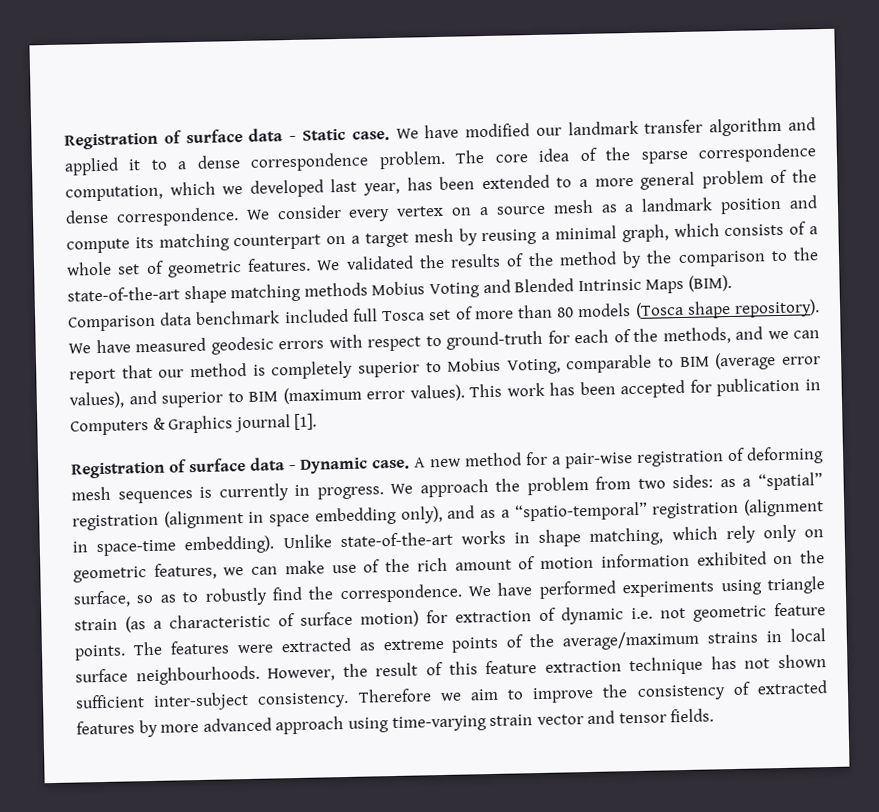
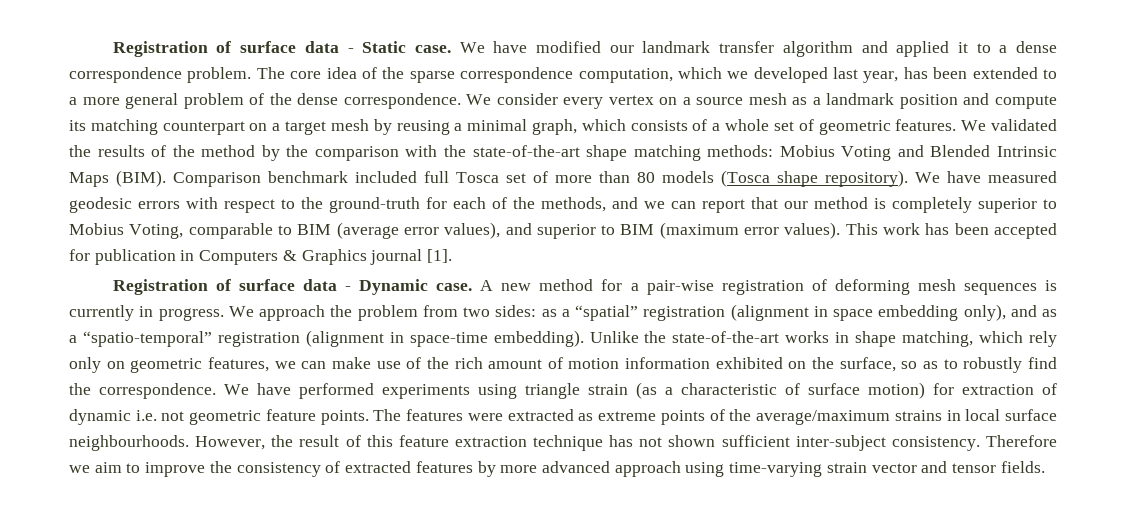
- We validated the results of the method by the comparison to the state-of-the-art shape matching methods Mobius Voting and Blended Intrinsic Maps (BIM).
+ We validated the results of the method by the comparison with the state-of-the-art shape matching methods: Mobius Voting and Blended Intrinsic Maps (BIM).
- Comparison data benchmark included full Tosca set of more than 80 models (Tosca shape repository).
+ Comparison benchmark included full Tosca set of more than 80 models (Tosca shape repository).
- We have measured geodesic errors with respect to ground-truth for each of the methods, and we can report that our method is completely superior to Mobius Voting, comparable to BIM (average error values), and superior to BIM (maximum error values).
+ We have measured geodesic errors with respect to the ground-truth for each of the methods, and we can report that our method is completely superior to Mobius Voting, comparable to BIM (average error values), and superior to BIM (maximum error values).
- Unlike state-of-the-art works in shape matching, which rely only on geometric features, we can make use of the rich amount of motion information exhibited on the surface, so as to robustly find the correspondence.
+ Unlike the state-of-the-art works in shape matching, which rely only on geometric features, we can make use of the rich amount of motion information exhibited on the surface, so as to robustly find the correspondence.

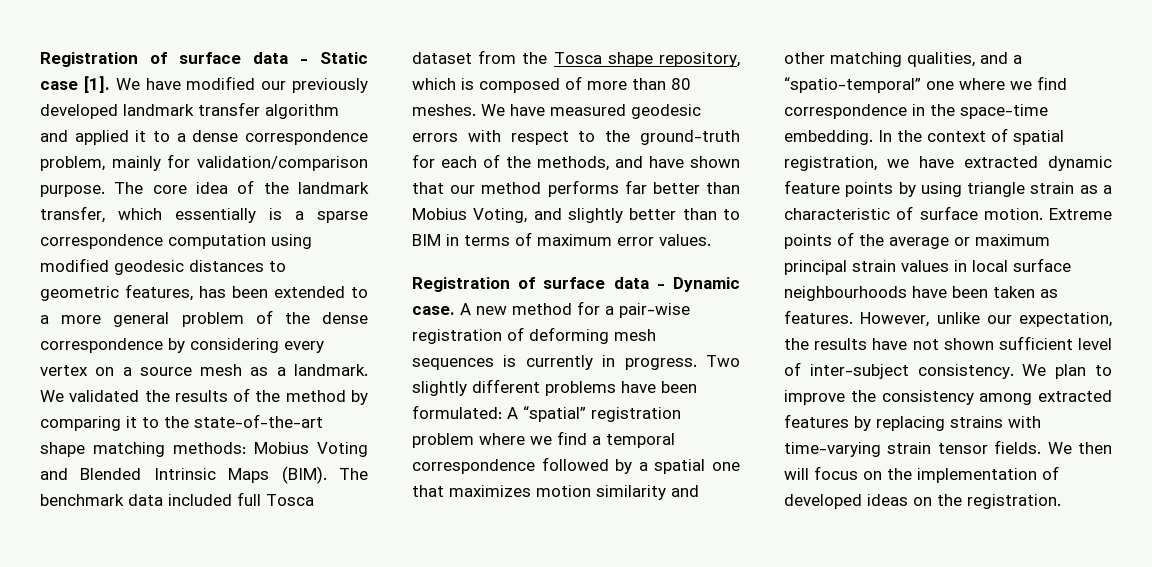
- Registration of surface data - Static case.
+ Registration of surface data - Static case [1].
- We have modified our landmark transfer algorithm and applied it to a dense correspondence problem.
+ We have modified our previously developed landmark transfer algorithm and applied it to a dense correspondence problem, mainly for validation/comparison purpose.
- The core idea of the sparse correspondence computation, which we developed last year, has been extended to a more general problem of the dense correspondence. We consider every vertex on a source mesh as a landmark position and compute its matching counterpart on a target mesh by reusing a minimal graph, which consists of a whole set of geometric features.
+ The core idea of the landmark transfer, which essentially is a sparse correspondence computation using modified geodesic distances to geometric features, has been extended to a more general problem of the dense correspondence by considering every vertex on a source mesh as a landmark.
- We validated the results of the method by the comparison with the state-of-the-art shape matching methods: Mobius Voting and Blended Intrinsic Maps (BIM).
+ We validated the results of the method by comparing it to the state-of-the-art shape matching methods: Mobius Voting and Blended Intrinsic Maps (BIM).
- Comparison benchmark included full Tosca set of more than 80 models (Tosca shape repository).
+ The benchmark data included full Tosca dataset from the Tosca shape repository, which is composed of more than 80 meshes.
- We have measured geodesic errors with respect to the ground-truth for each of the methods, and we can report that our method is completely superior to Mobius Voting, comparable to BIM (average error values), and superior to BIM (maximum error values). This work has been accepted for publication in Computers & Graphics journal [1].
+ We have measured geodesic errors with respect to the ground-truth for each of the methods, and have shown that our method performs far better than Mobius Voting, and slightly better than to BIM in terms of maximum error values.
- We approach the problem from two sides: as a “spatial” registration (alignment in space embedding only), and as a “spatio-temporal” registration (alignment in space-time embedding). Unlike the state-of-the-art works in shape matching, which rely only on geometric features, we can make use of the rich amount of motion information exhibited on the surface, so as to robustly find the correspondence. We have performed experiments using triangle strain (as a characteristic of surface motion) for extraction of dynamic i.e. not geometric feature points. The features were extracted as extreme points of the average/maximum strains in local surface neighbourhoods. However, the result of this feature extraction technique has not shown sufficient inter-subject consistency. Therefore we aim to improve the consistency of extracted features by more advanced approach using time-varying strain vector and tensor fields.
+ Two slightly different problems have been formulated: A “spatial” registration problem where we find a temporal correspondence followed by a spatial one that maximizes motion similarity and other matching qualities, and a “spatio-temporal” one where we find correspondence in the space-time embedding. In the context of spatial registration, we have extracted dynamic feature points by using triangle strain as a characteristic of surface motion. Extreme points of the average or maximum principal strain values in local surface neighbourhoods have been taken as features. However, unlike our expectation, the results have not shown sufficient level of inter-subject consistency. We plan to improve the consistency among extracted features by replacing strains with time-varying strain tensor fields. We then will focus on the implementation of developed ideas on the registration.

